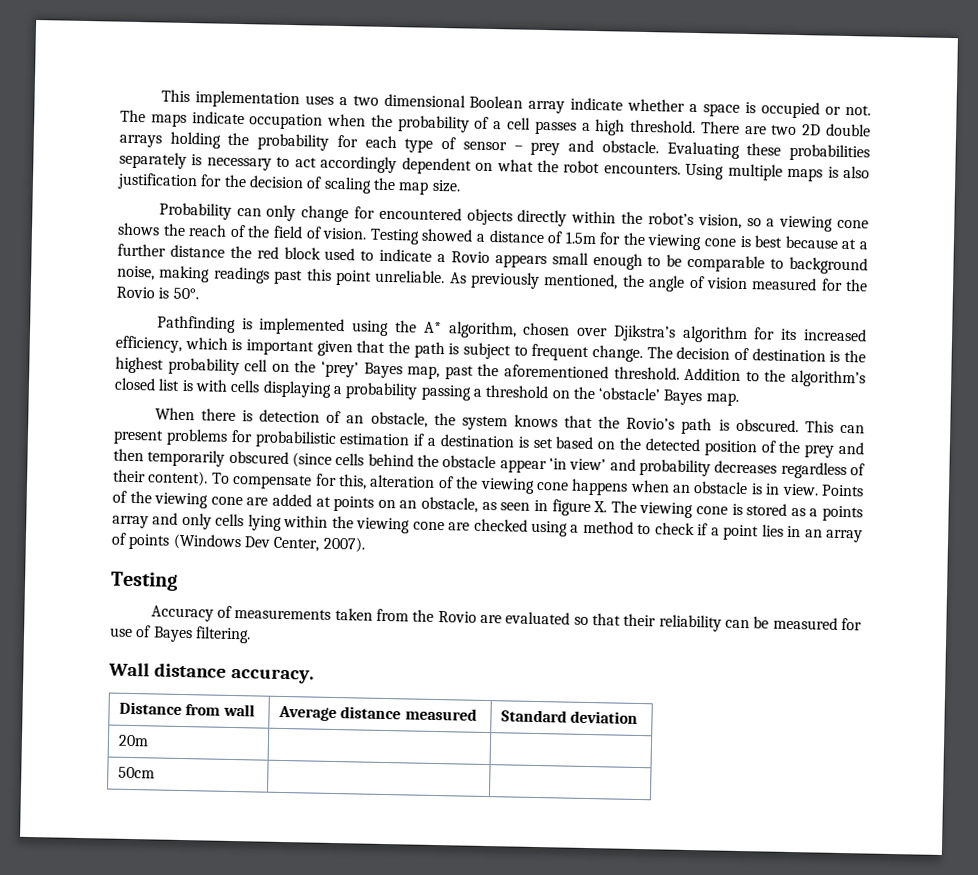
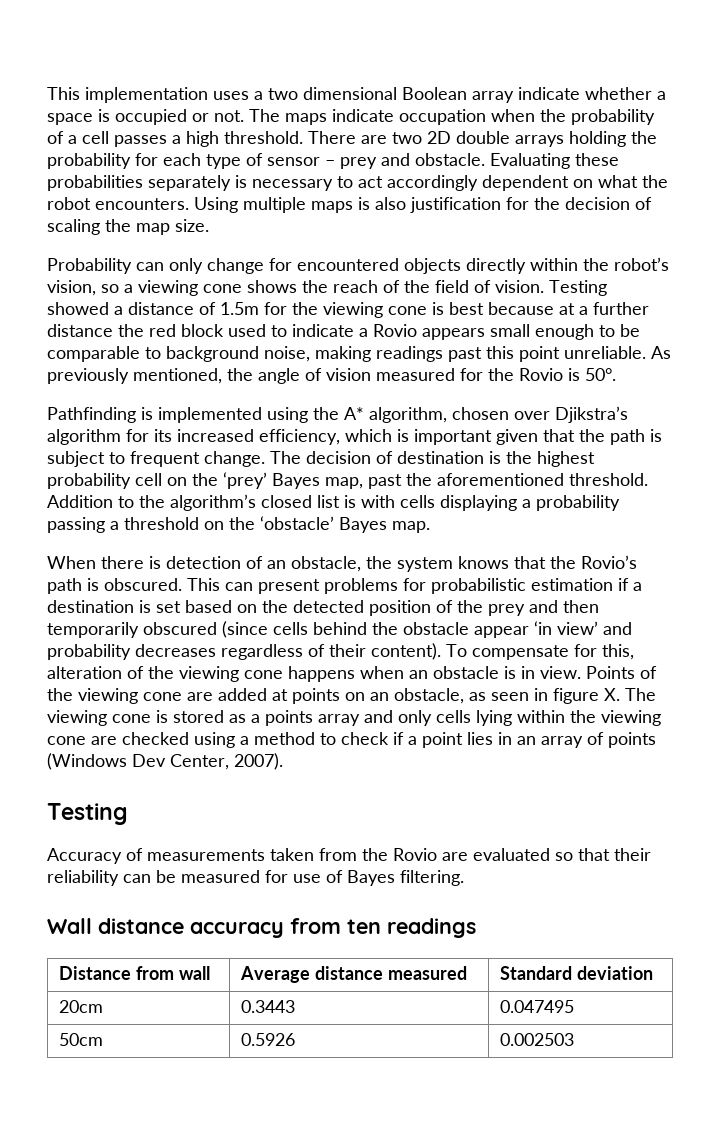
- Wall distance accuracy.
+ Wall distance accuracy from ten readings
- 20m | |
+ 20cm | 0.3443 | 0.047495
- 50cm | |
+ 50cm | 0.5926 | 0.002503

